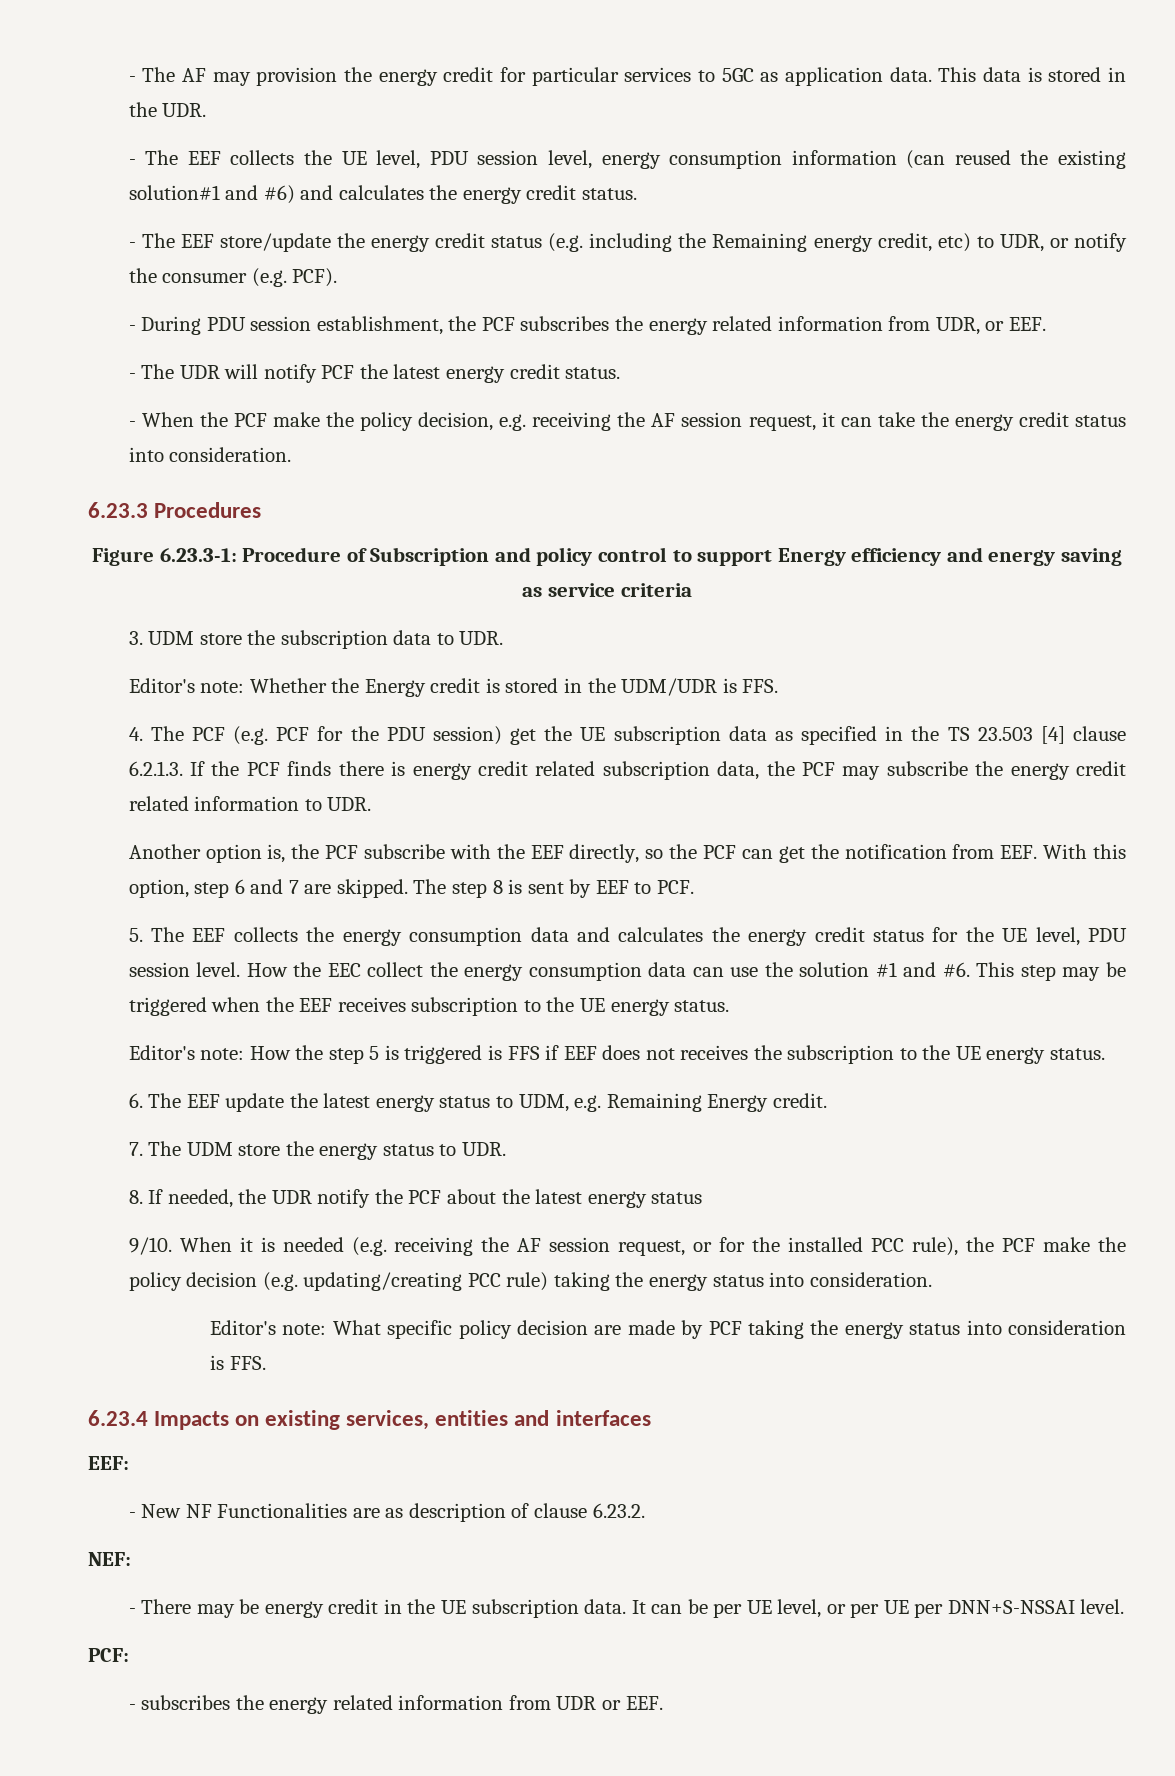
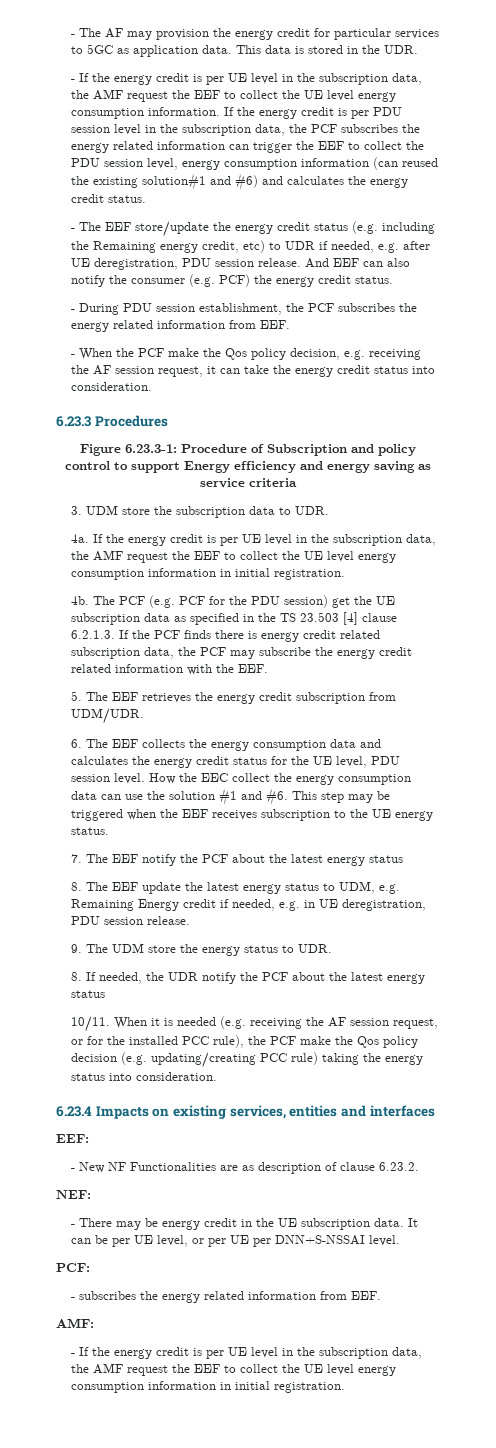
- - The EEF collects the UE level, PDU session level, energy consumption information (can reused the existing solution#1 and #6) and calculates the energy credit status.
+ - If the energy credit is per UE level in the subscription data, the AMF request the EEF to collect the UE level energy consumption information. If the energy credit is per PDU session level in the subscription data, the PCF subscribes the energy related information can trigger the EEF to collect the PDU session level, energy consumption information (can reused the existing solution#1 and #6) and calculates the energy credit status.
- - The EEF store/update the energy credit status (e.g. including the Remaining energy credit, etc) to UDR, or notify the consumer (e.g. PCF).
+ - The EEF store/update the energy credit status (e.g. including the Remaining energy credit, etc) to UDR if needed, e.g. after UE deregistration, PDU session release. And EEF can also notify the consumer (e.g. PCF) the energy credit status.
- - During PDU session establishment, the PCF subscribes the energy related information from UDR, or EEF.
- - The UDR will notify PCF the latest energy credit status.
+ - During PDU session establishment, the PCF subscribes the energy related information from EEF.
- - When the PCF make the policy decision, e.g. receiving the AF session request, it can take the energy credit status into consideration.
+ - When the PCF make the Qos policy decision, e.g. receiving the AF session request, it can take the energy credit status into consideration.
- Editor's note: Whether the Energy credit is stored in the UDM/UDR is FFS.
- 4. The PCF (e.g. PCF for the PDU session) get the UE subscription data as specified in the TS 23.503 [4] clause 6.2.1.3. If the PCF finds there is energy credit related subscription data, the PCF may subscribe the energy credit related information to UDR.
- Another option is, the PCF subscribe with the EEF directly, so the PCF can get the notification from EEF. With this option, step 6 and 7 are skipped. The step 8 is sent by EEF to PCF.
- 5. The EEF collects the energy consumption data and calculates the energy credit status for the UE level, PDU session level.
+ 4a. If the energy credit is per UE level in the subscription data, the AMF request the EEF to collect the UE level energy consumption information in initial registration.
+ 4b. The PCF (e.g. PCF for the PDU session) get the UE subscription data as specified in the TS 23.503 [4] clause 6.2.1.3. If the PCF finds there is energy credit related subscription data, the PCF may subscribe the energy credit related information with the EEF.
+ 5. The EEF retrieves the energy credit subscription from UDM/UDR.
+ 6. The EEF collects the energy consumption data and calculates the energy credit status for the UE level, PDU session level.
- Editor's note: How the step 5 is triggered is FFS if EEF does not receives the subscription to the UE energy status.
- 6. The EEF update the latest energy status to UDM, e.g. Remaining Energy credit.
- 7. The UDM store the energy status to UDR.
+ 7. The EEF notify the PCF about the latest energy status
+ 8. The EEF update the latest energy status to UDM, e.g. Remaining Energy credit if needed, e.g. in UE deregistration, PDU session release.
+ 9. The UDM store the energy status to UDR.
- 9/10.
+ 10/11.
- When it is needed (e.g. receiving the AF session request, or for the installed PCC rule), the PCF make the policy decision (e.g. updating/creating PCC rule) taking the energy status into consideration.
+ When it is needed (e.g. receiving the AF session request, or for the installed PCC rule), the PCF make the Qos policy decision (e.g. updating/creating PCC rule) taking the energy status into consideration.
- Editor's note: What specific policy decision are made by PCF taking the energy status into consideration is FFS.
- - subscribes the energy related information from UDR or EEF.
+ - subscribes the energy related information from EEF.
+ AMF:
+ - If the energy credit is per UE level in the subscription data, the AMF request the EEF to collect the UE level energy consumption information in initial registration.

